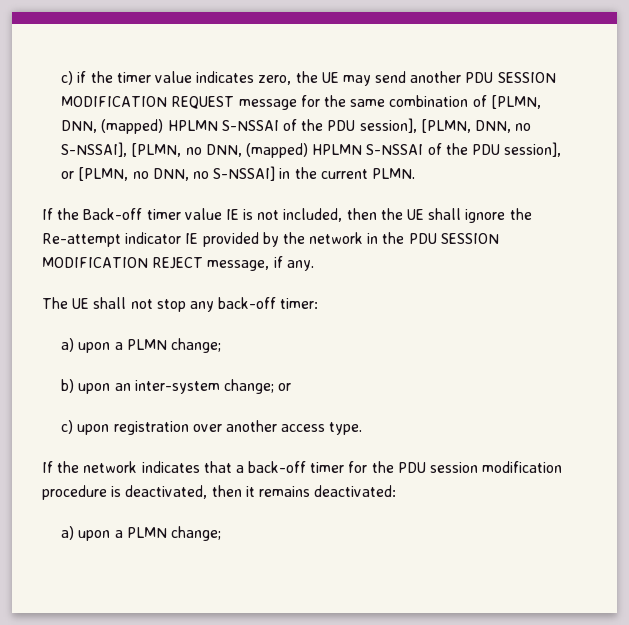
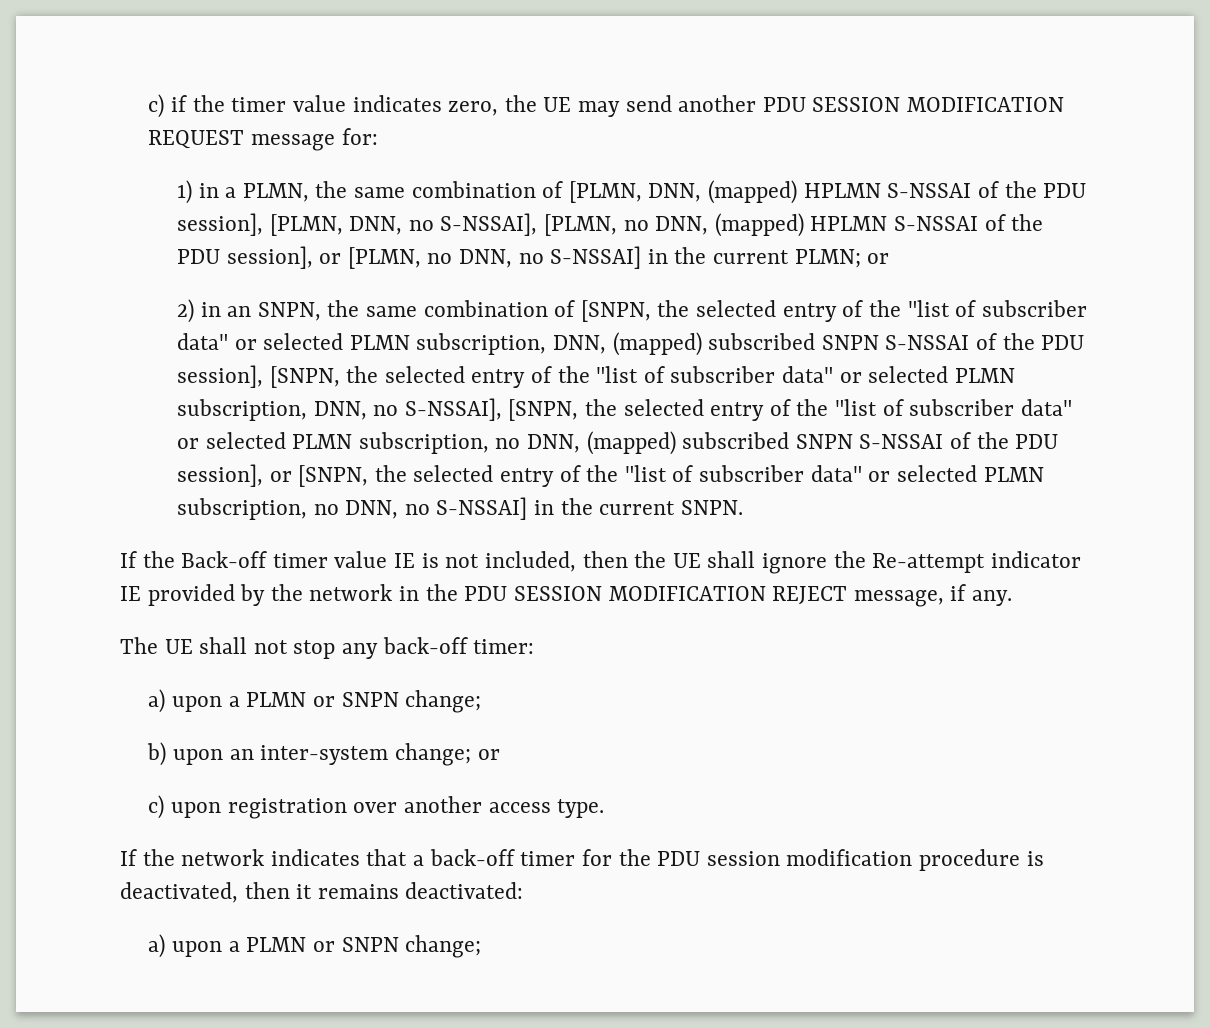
- c) if the timer value indicates zero, the UE may send another PDU SESSION MODIFICATION REQUEST message for the same combination of [PLMN, DNN, (mapped) HPLMN S-NSSAI of the PDU session], [PLMN, DNN, no S-NSSAI], [PLMN, no DNN, (mapped) HPLMN S-NSSAI of the PDU session], or [PLMN, no DNN, no S-NSSAI] in the current PLMN.
+ c) if the timer value indicates zero, the UE may send another PDU SESSION MODIFICATION REQUEST message for:
+ 1) in a PLMN, the same combination of [PLMN, DNN, (mapped) HPLMN S-NSSAI of the PDU session], [PLMN, DNN, no S-NSSAI], [PLMN, no DNN, (mapped) HPLMN S-NSSAI of the PDU session], or [PLMN, no DNN, no S-NSSAI] in the current PLMN; or
+ 2) in an SNPN, the same combination of [SNPN, the selected entry of the "list of subscriber data" or selected PLMN subscription, DNN, (mapped) subscribed SNPN S-NSSAI of the PDU session], [SNPN, the selected entry of the "list of subscriber data" or selected PLMN subscription, DNN, no S-NSSAI], [SNPN, the selected entry of the "list of subscriber data" or selected PLMN subscription, no DNN, (mapped) subscribed SNPN S-NSSAI of the PDU session], or [SNPN, the selected entry of the "list of subscriber data" or selected PLMN subscription, no DNN, no S-NSSAI] in the current SNPN.
  The UE shall not stop any back-off timer:
- a) upon a PLMN change;
+ a) upon a PLMN or SNPN change;
  If the network indicates that a back-off timer for the PDU session modification procedure is deactivated, then it remains deactivated:
- a) upon a PLMN change;
+ a) upon a PLMN or SNPN change;

